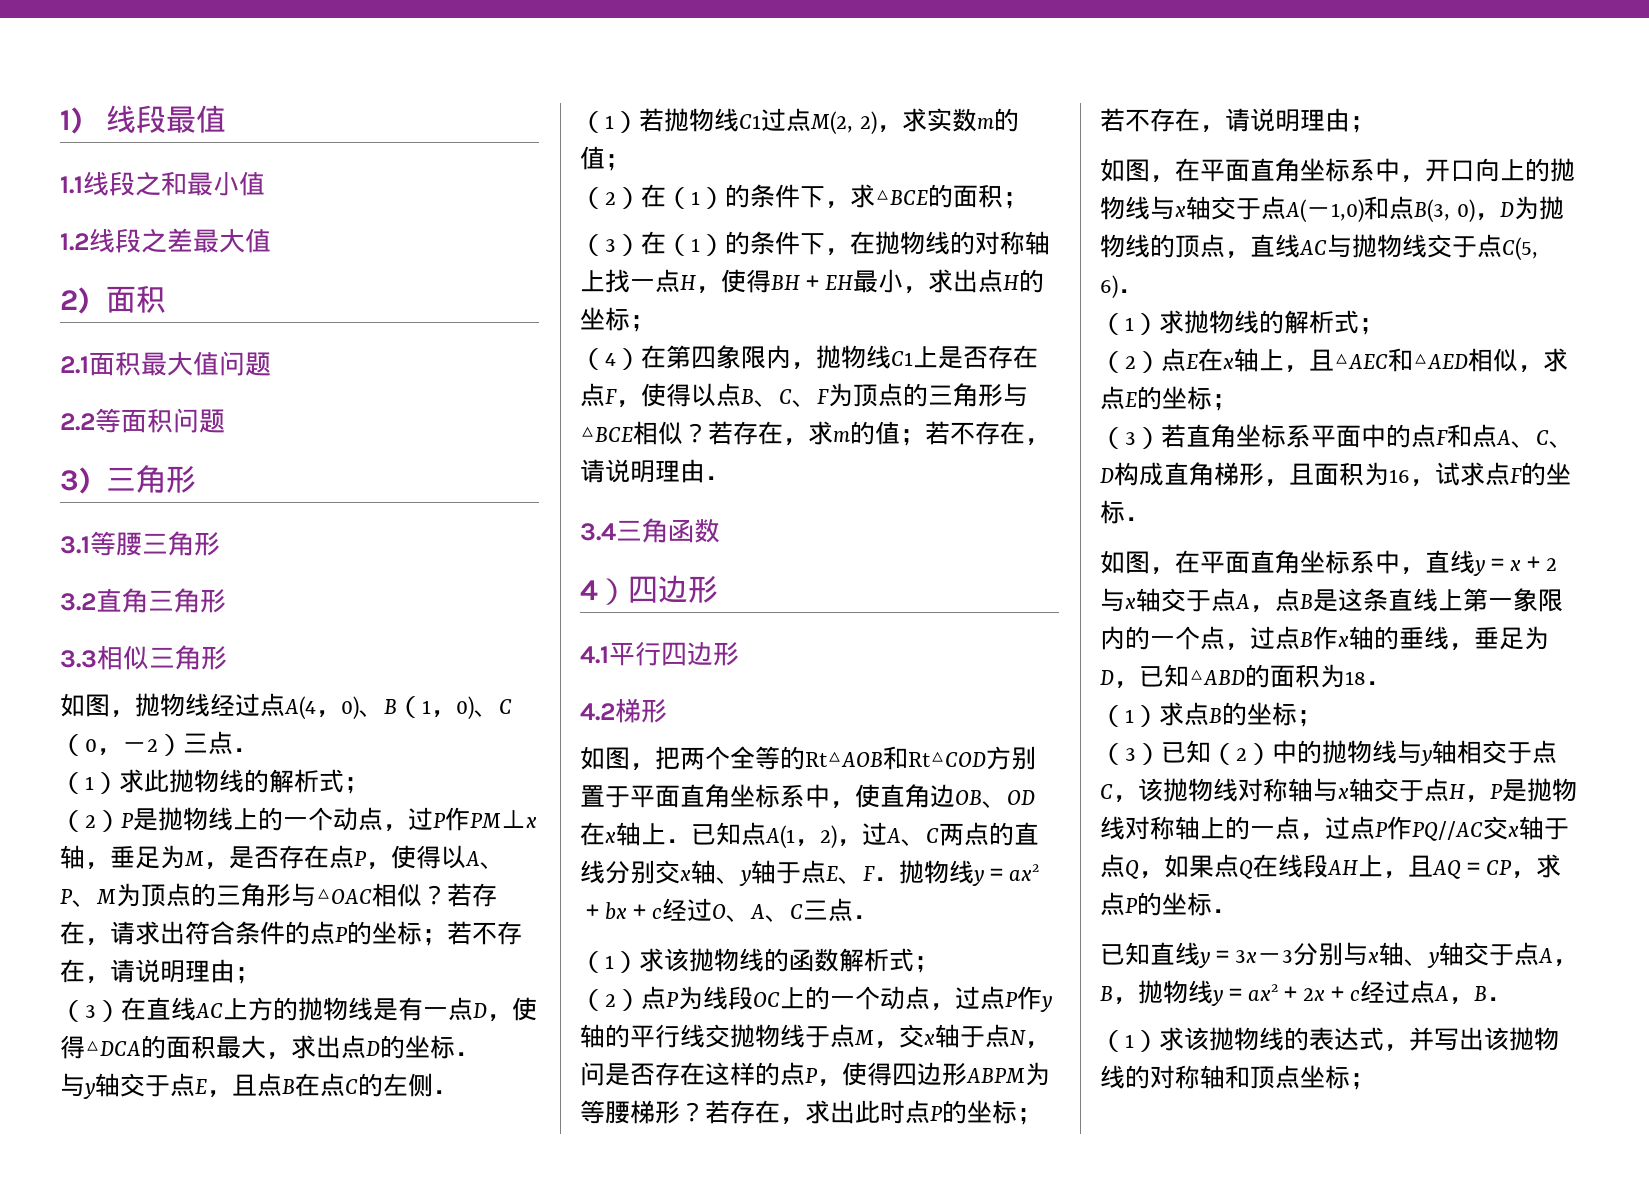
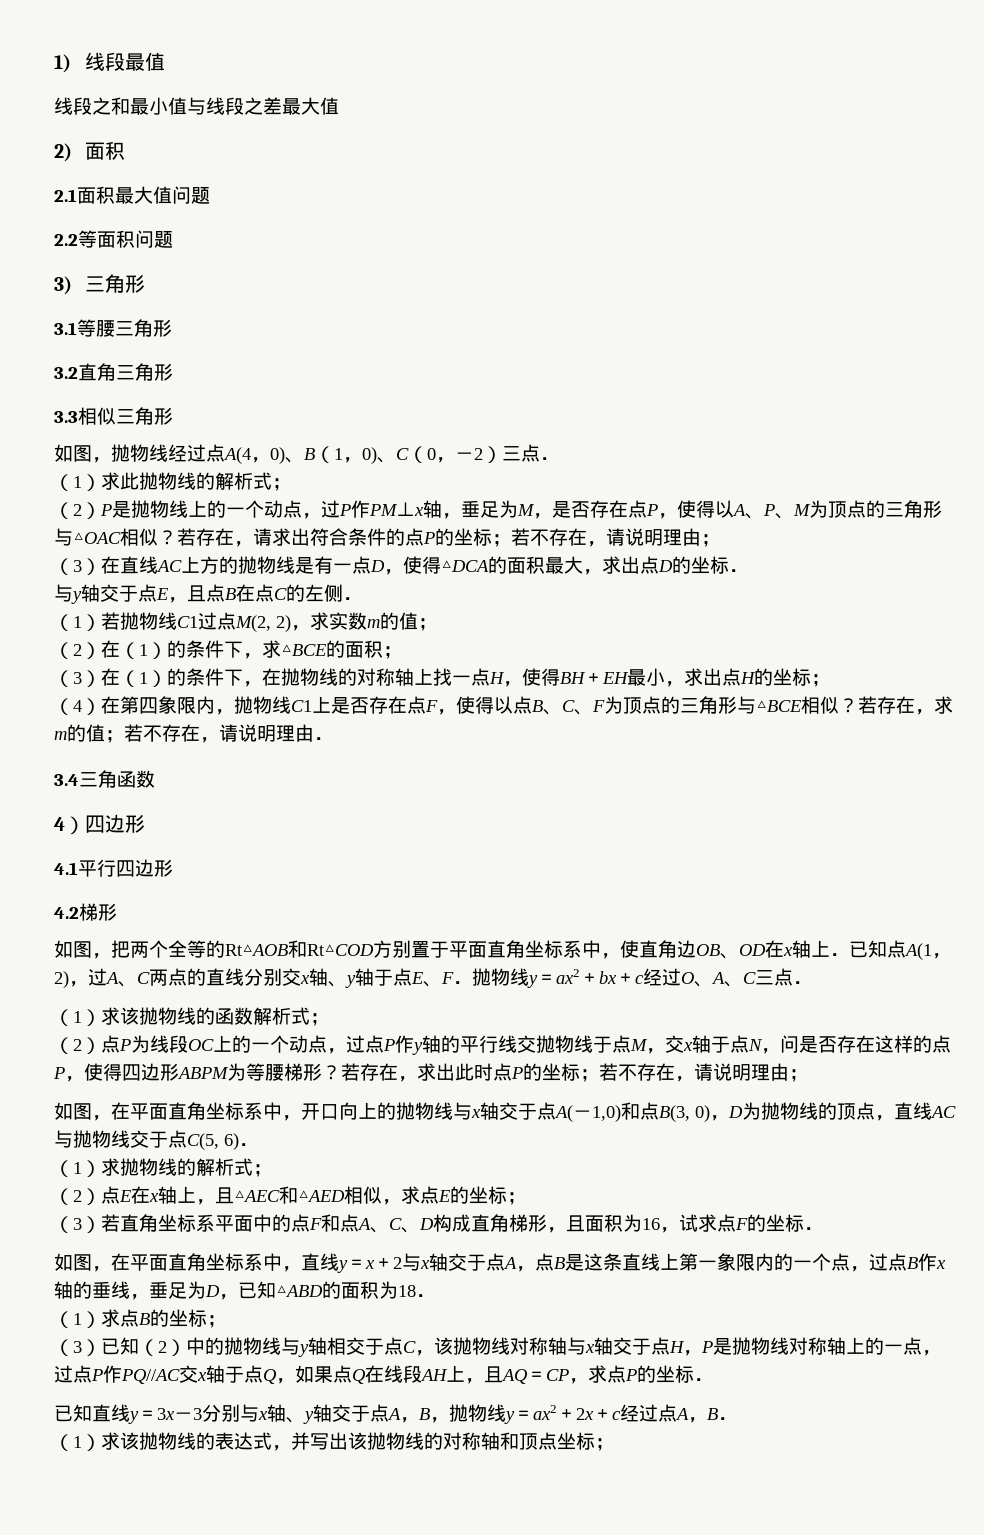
- 1.1线段之和最小值
- 1.2线段之差最大值
+ 线段之和最小值与线段之差最大值

